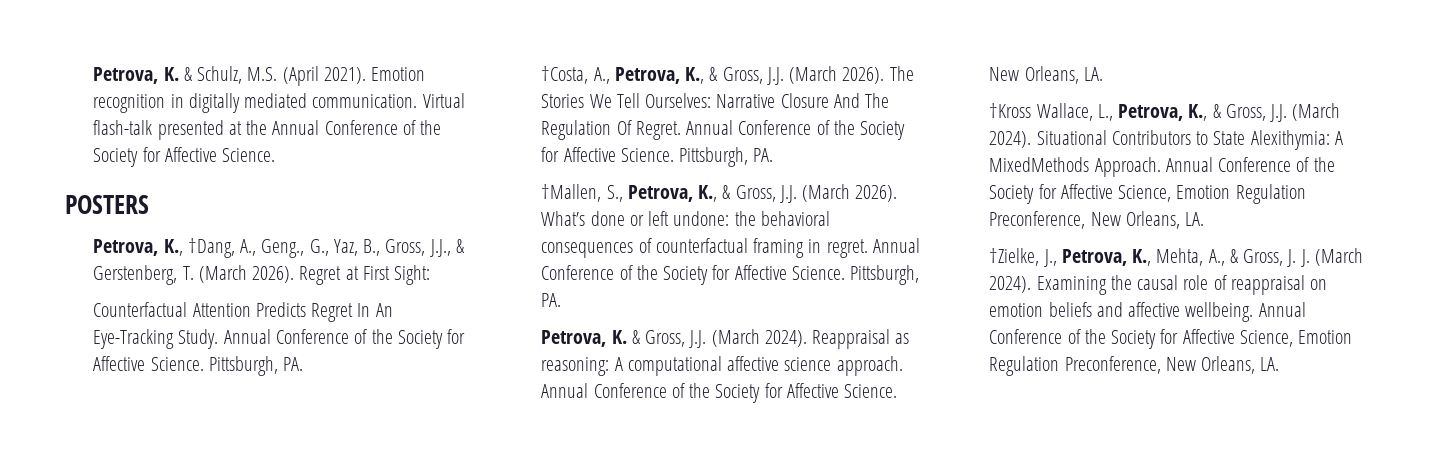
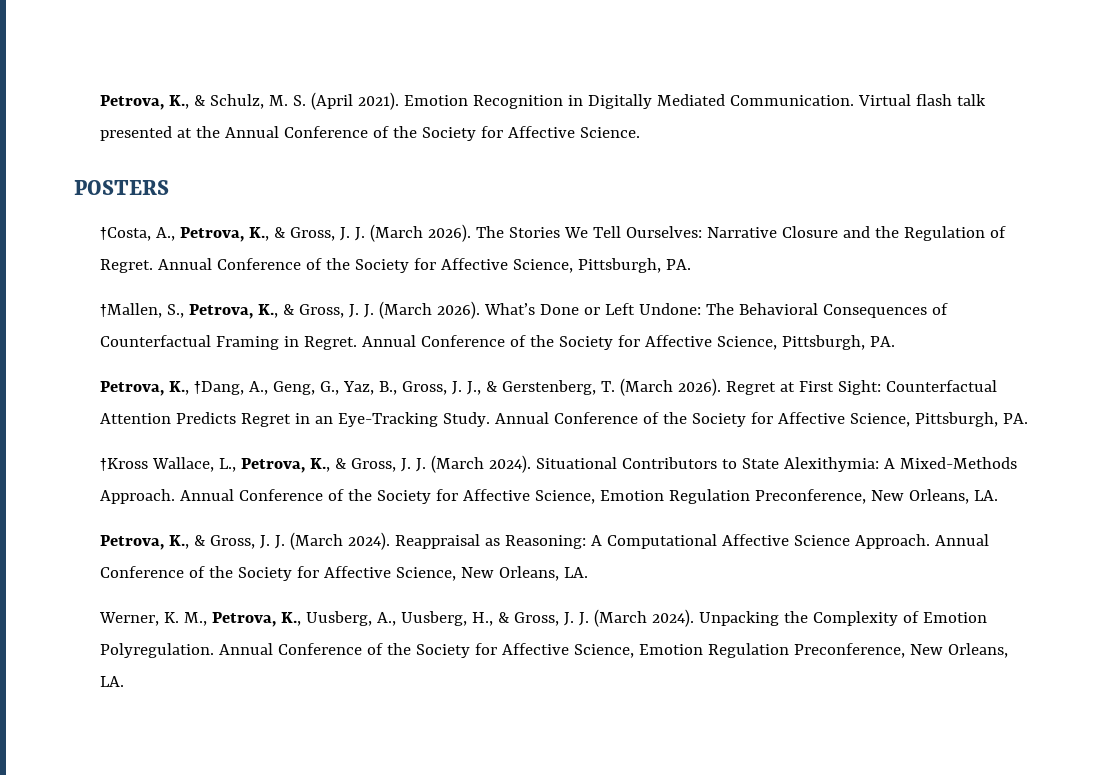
- Petrova, K. & Schulz, M.S. (April 2021).
+ Petrova, K., & Schulz, M. S. (April 2021).
- Emotion recognition in digitally mediated communication. Virtual flash-talk presented at the Annual Conference of the Society for Affective Science.
+ Emotion Recognition in Digitally Mediated Communication. Virtual flash talk presented at the Annual Conference of the Society for Affective Science.
+ †Costa, A., Petrova, K., & Gross, J. J. (March 2026). The Stories We Tell Ourselves: Narrative Closure and the Regulation of Regret. Annual Conference of the Society for Affective Science, Pittsburgh, PA.
+ †Mallen, S., Petrova, K., & Gross, J. J. (March 2026). What’s Done or Left Undone: The Behavioral Consequences of Counterfactual Framing in Regret. Annual Conference of the Society for Affective Science, Pittsburgh, PA.
- Petrova, K., †Dang, A., Geng., G., Yaz, B., Gross, J.J., & Gerstenberg, T. (March 2026).
+ Petrova, K., †Dang, A., Geng, G., Yaz, B., Gross, J. J., & Gerstenberg, T. (March 2026).
- Regret at First Sight:
- Counterfactual Attention Predicts Regret In An Eye-Tracking Study. Annual Conference of the Society for Affective Science. Pittsburgh, PA.
- †Costa, A., Petrova, K., & Gross, J.J. (March 2026). The Stories We Tell Ourselves: Narrative Closure And The Regulation Of Regret. Annual Conference of the Society for Affective Science. Pittsburgh, PA.
- †Mallen, S., Petrova, K., & Gross, J.J. (March 2026). What’s done or left undone: the behavioral consequences of counterfactual framing in regret. Annual Conference of the Society for Affective Science. Pittsburgh, PA.
- Petrova, K. & Gross, J.J. (March 2024). Reappraisal as reasoning: A computational affective science approach. Annual Conference of the Society for Affective Science. New Orleans, LA.
+ Regret at First Sight: Counterfactual Attention Predicts Regret in an Eye-Tracking Study. Annual Conference of the Society for Affective Science, Pittsburgh, PA.
- †Kross Wallace, L., Petrova, K., & Gross, J.J. (March 2024).
+ †Kross Wallace, L., Petrova, K., & Gross, J. J. (March 2024).
- Situational Contributors to State Alexithymia: A MixedMethods Approach.
+ Situational Contributors to State Alexithymia: A Mixed-Methods Approach.
- †Zielke, J., Petrova, K., Mehta, A., & Gross, J. J. (March 2024). Examining the causal role of reappraisal on emotion beliefs and affective wellbeing.
+ Petrova, K., & Gross, J. J. (March 2024). Reappraisal as Reasoning: A Computational Affective Science Approach. Annual Conference of the Society for Affective Science, New Orleans, LA.
+ Werner, K. M., Petrova, K., Uusberg, A., Uusberg, H., & Gross, J. J. (March 2024). Unpacking the Complexity of Emotion Polyregulation.

